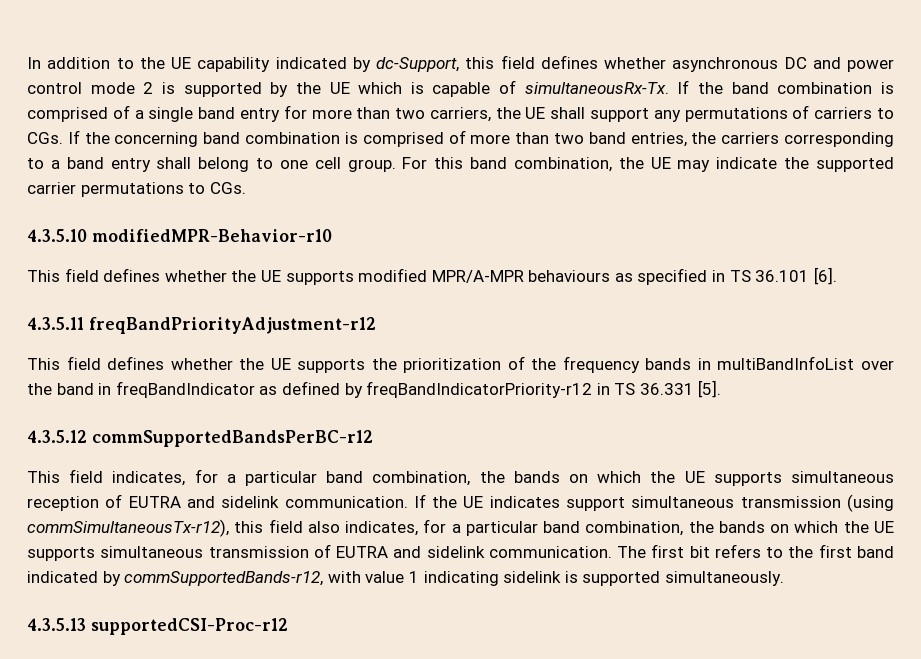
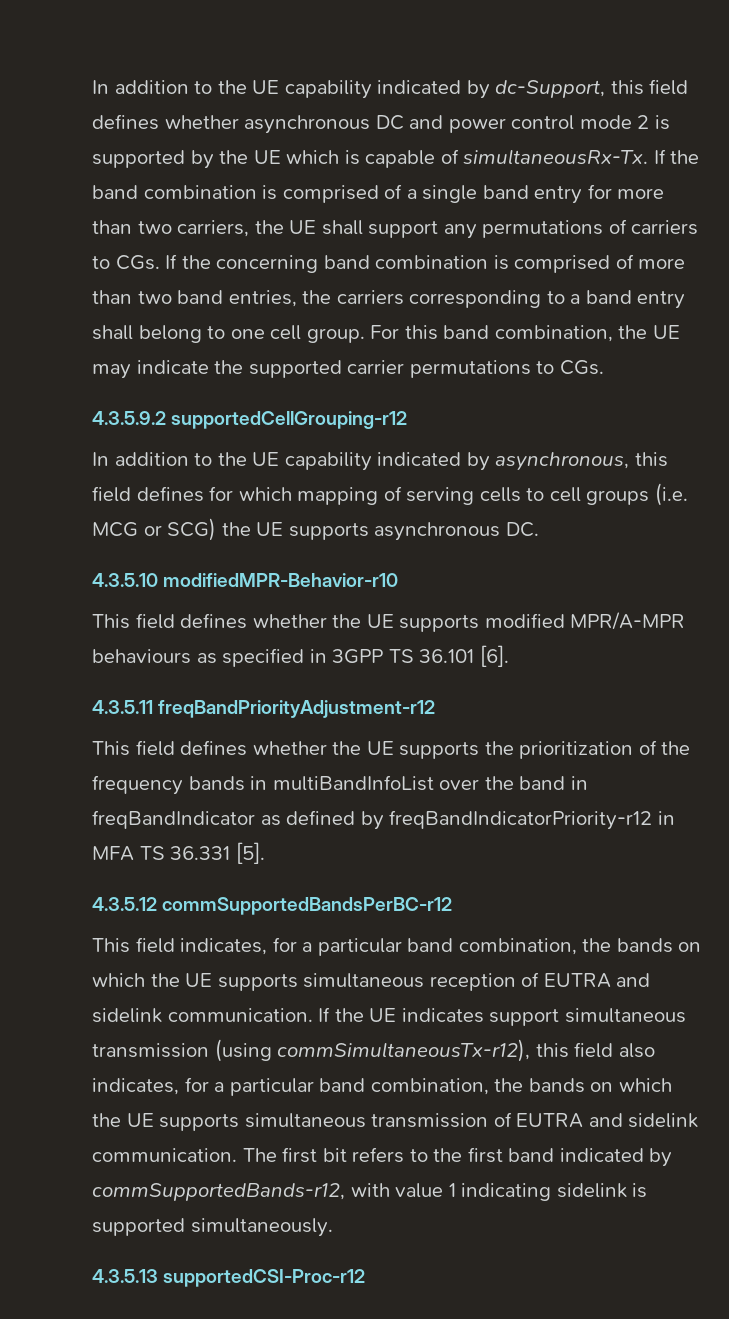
+ 4.3.5.9.2 supportedCellGrouping-r12
+ In addition to the UE capability indicated by asynchronous, this field defines for which mapping of serving cells to cell groups (i.e. MCG or SCG) the UE supports asynchronous DC.
- This field defines whether the UE supports modified MPR/A-MPR behaviours as specified in TS 36.101 [6].
+ This field defines whether the UE supports modified MPR/A-MPR behaviours as specified in 3GPP TS 36.101 [6].
- This field defines whether the UE supports the prioritization of the frequency bands in multiBandInfoList over the band in freqBandIndicator as defined by freqBandIndicatorPriority-r12 in TS 36.331 [5].
+ This field defines whether the UE supports the prioritization of the frequency bands in multiBandInfoList over the band in freqBandIndicator as defined by freqBandIndicatorPriority-r12 in MFA TS 36.331 [5].

